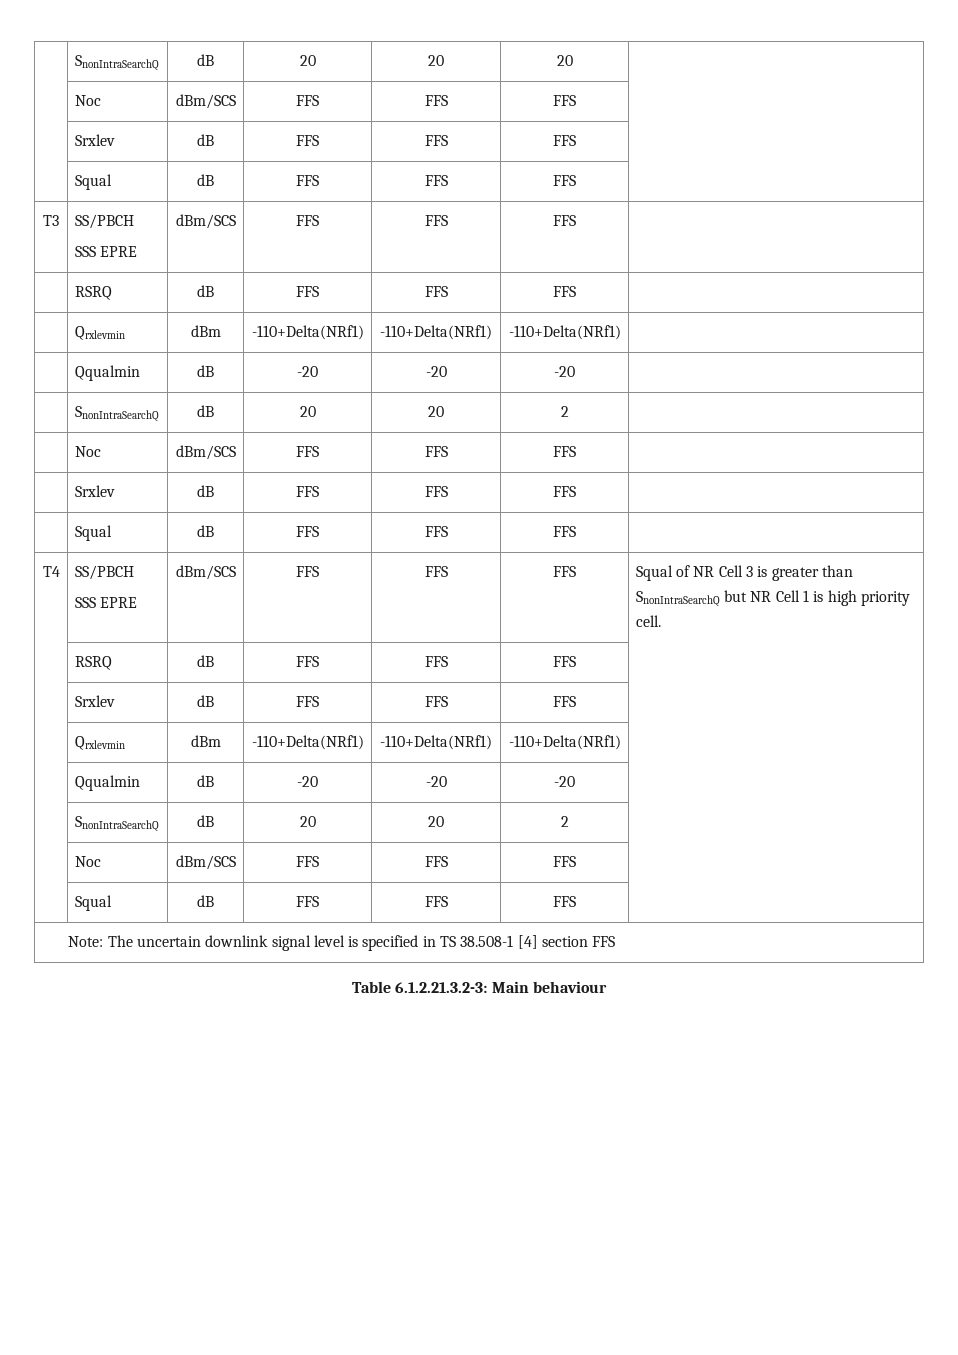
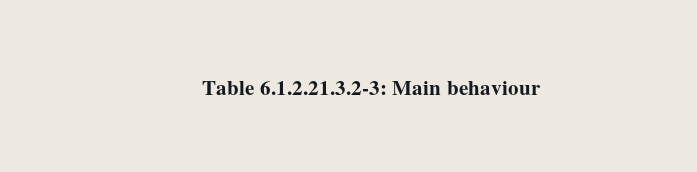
- | SnonIntraSearchQ | dB | 20 | 20 | 20 |
- | Noc | dBm/SCS | FFS | FFS | FFS |
- | Srxlev | dB | FFS | FFS | FFS |
- | Squal | dB | FFS | FFS | FFS |
- T3 | SS/PBCH
- SSS EPRE | dBm/SCS | FFS | FFS | FFS |
- | RSRQ | dB | FFS | FFS | FFS |
- | Qrxlevmin | dBm | -110+Delta(NRf1) | -110+Delta(NRf1) | -110+Delta(NRf1) |
- | Qqualmin | dB | -20 | -20 | -20 |
- | SnonIntraSearchQ | dB | 20 | 20 | 2 |
- | Noc | dBm/SCS | FFS | FFS | FFS |
- | Srxlev | dB | FFS | FFS | FFS |
- | Squal | dB | FFS | FFS | FFS |
- T4 | SS/PBCH
- SSS EPRE | dBm/SCS | FFS | FFS | FFS | Squal of NR Cell 3 is greater than SnonIntraSearchQ but NR Cell 1 is high priority cell.
- | RSRQ | dB | FFS | FFS | FFS |
- | Srxlev | dB | FFS | FFS | FFS |
- | Qrxlevmin | dBm | -110+Delta(NRf1) | -110+Delta(NRf1) | -110+Delta(NRf1) |
- | Qqualmin | dB | -20 | -20 | -20 |
- | SnonIntraSearchQ | dB | 20 | 20 | 2 |
- | Noc | dBm/SCS | FFS | FFS | FFS |
- | Squal | dB | FFS | FFS | FFS |
- Note: The uncertain downlink signal level is specified in TS 38.508-1 [4] section FFS

